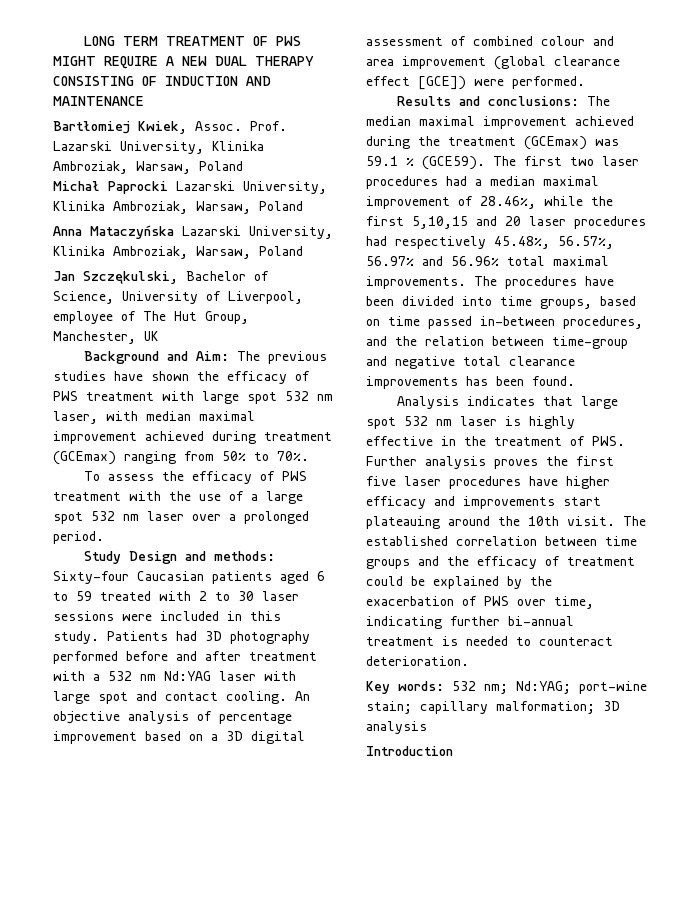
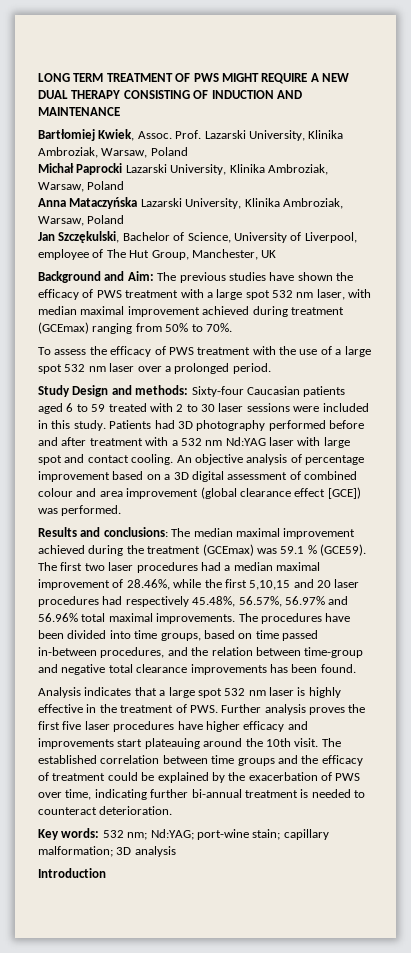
- Background and Aim: The previous studies have shown the efficacy of PWS treatment with large spot 532 nm laser, with median maximal improvement achieved during treatment (GCEmax) ranging from 50% to 70%.
+ Background and Aim: The previous studies have shown the efficacy of PWS treatment with a large spot 532 nm laser, with median maximal improvement achieved during treatment (GCEmax) ranging from 50% to 70%.
- An objective analysis of percentage improvement based on a 3D digital assessment of combined colour and area improvement (global clearance effect [GCE]) were performed.
+ An objective analysis of percentage improvement based on a 3D digital assessment of combined colour and area improvement (global clearance effect [GCE]) was performed.
- Analysis indicates that large spot 532 nm laser is highly effective in the treatment of PWS. Further analysis proves the first five laser procedures have higher efficacy and improvements start plateauing around the 10th visit.
+ Analysis indicates that a large spot 532 nm laser is highly effective in the treatment of PWS. Further analysis proves the first five laser procedures have higher efficacy and improvements start plateauing around the 10th visit.

